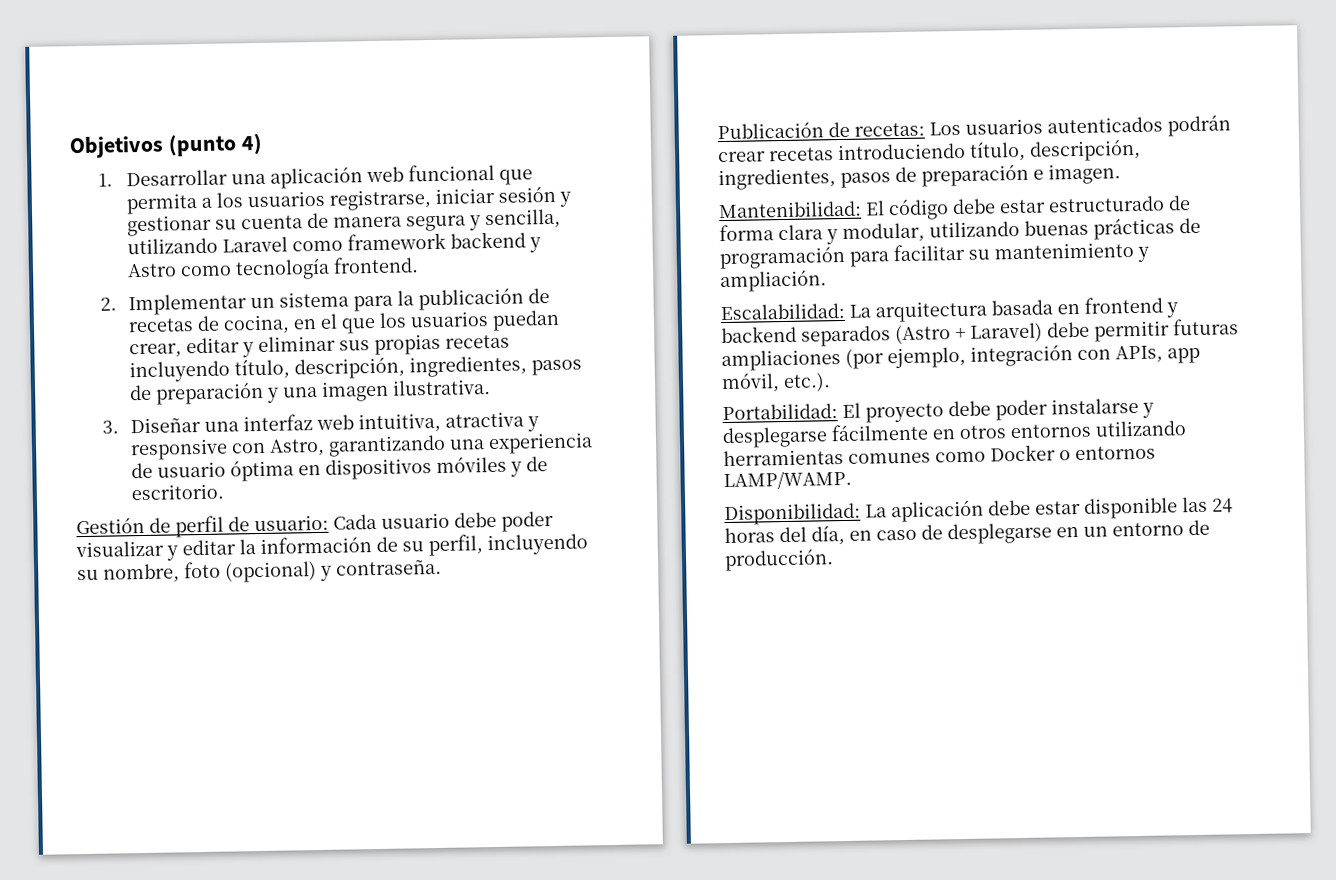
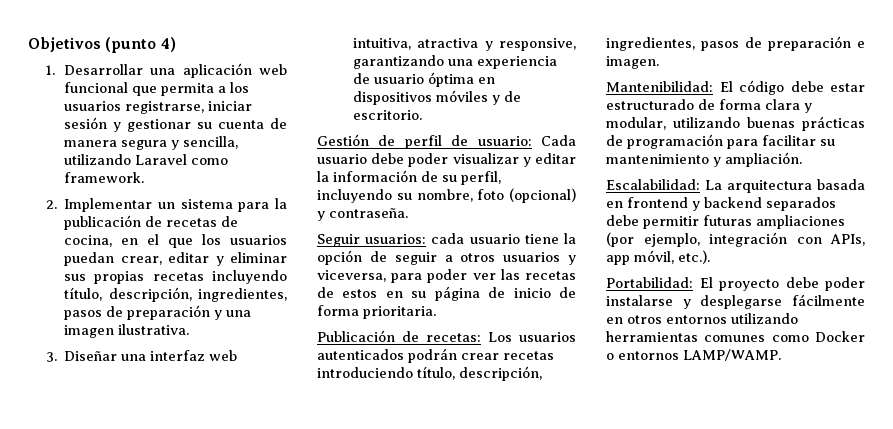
- 1. Desarrollar una aplicación web funcional que permita a los usuarios registrarse, iniciar sesión y gestionar su cuenta de manera segura y sencilla, utilizando Laravel como framework backend y Astro como tecnología frontend.
+ 1. Desarrollar una aplicación web funcional que permita a los usuarios registrarse, iniciar sesión y gestionar su cuenta de manera segura y sencilla, utilizando Laravel como framework.
- 3. Diseñar una interfaz web intuitiva, atractiva y responsive con Astro, garantizando una experiencia de usuario óptima en dispositivos móviles y de escritorio.
+ 3. Diseñar una interfaz web intuitiva, atractiva y responsive, garantizando una experiencia de usuario óptima en dispositivos móviles y de escritorio.
+ Seguir usuarios: cada usuario tiene la opción de seguir a otros usuarios y viceversa, para poder ver las recetas de estos en su página de inicio de forma prioritaria.
- Escalabilidad: La arquitectura basada en frontend y backend separados (Astro + Laravel) debe permitir futuras ampliaciones (por ejemplo, integración con APIs, app móvil, etc.).
+ Escalabilidad: La arquitectura basada en frontend y backend separados debe permitir futuras ampliaciones (por ejemplo, integración con APIs, app móvil, etc.).
- Disponibilidad: La aplicación debe estar disponible las 24 horas del día, en caso de desplegarse en un entorno de producción.

